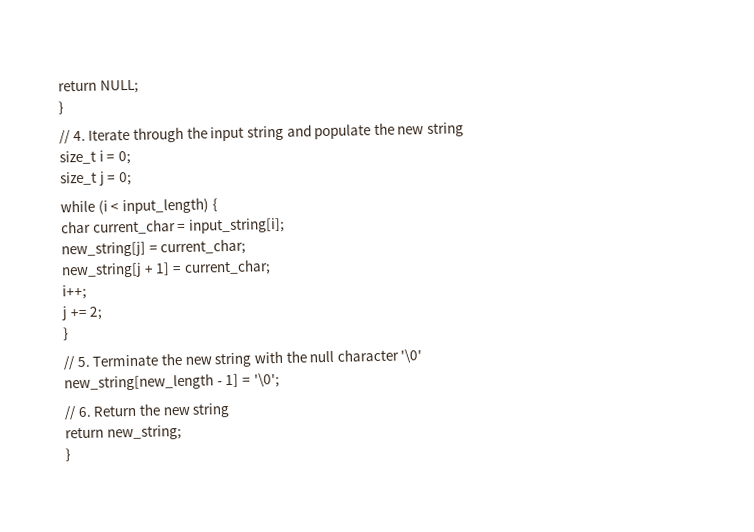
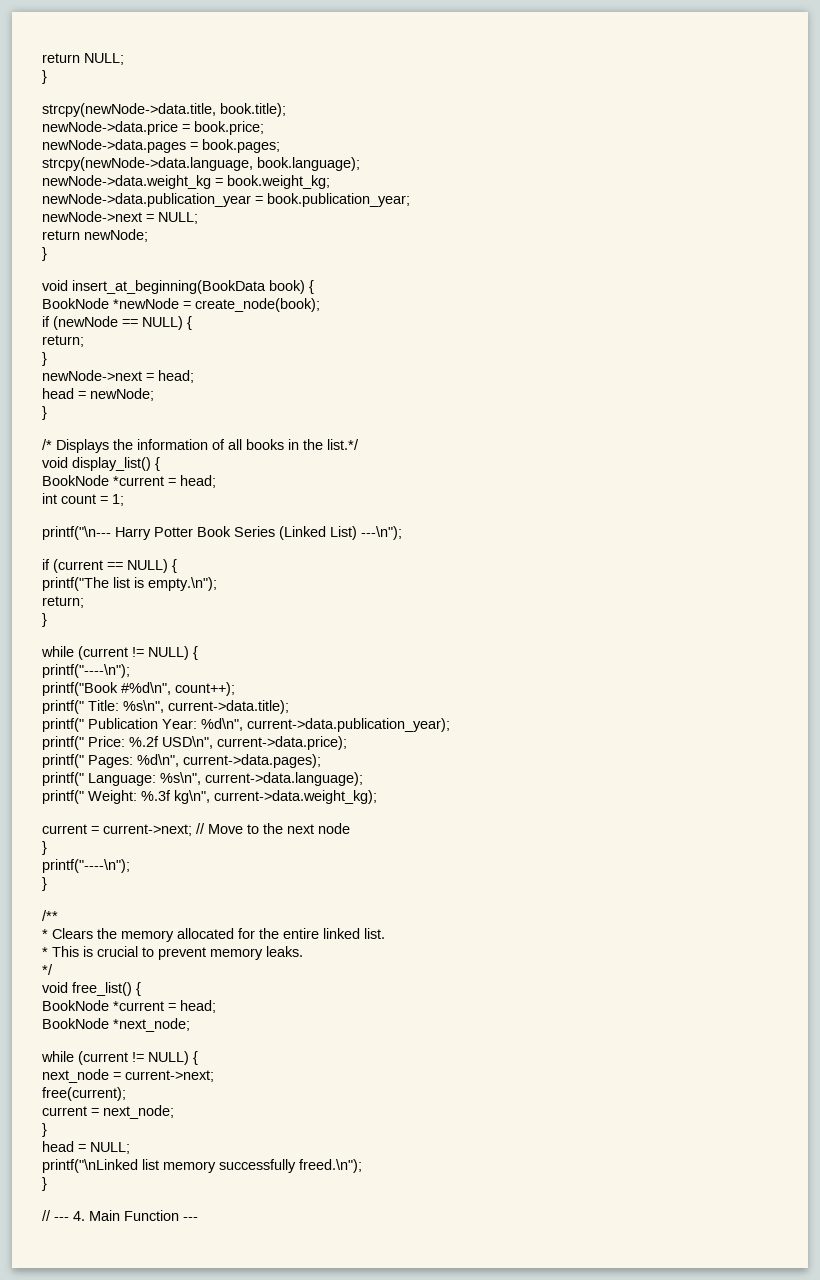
- // 4. Iterate through the input string and populate the new string
- size_t i = 0;
- size_t j = 0;
- while (i < input_length) {
- char current_char = input_string[i];
- new_string[j] = current_char;
- new_string[j + 1] = current_char;
- i++;
- j += 2;
+ strcpy(newNode->data.title, book.title);
+ newNode->data.price = book.price;
+ newNode->data.pages = book.pages;
+ strcpy(newNode->data.language, book.language);
+ newNode->data.weight_kg = book.weight_kg;
+ newNode->data.publication_year = book.publication_year;
+ newNode->next = NULL;
+ return newNode;
  }
- // 5. Terminate the new string with the null character '\0'
- new_string[new_length - 1] = '\0';
- // 6. Return the new string
- return new_string;
+ void insert_at_beginning(BookData book) {
+ BookNode *newNode = create_node(book);
+ if (newNode == NULL) {
+ return;
  }
+ newNode->next = head;
+ head = newNode;
+ }
+ /* Displays the information of all books in the list.*/
+ void display_list() {
+ BookNode *current = head;
+ int count = 1;
+ printf("\n--- Harry Potter Book Series (Linked List) ---\n");
+ if (current == NULL) {
+ printf("The list is empty.\n");
+ return;
+ }
+ while (current != NULL) {
+ printf("----\n");
+ printf("Book #%d\n", count++);
+ printf(" Title: %s\n", current->data.title);
+ printf(" Publication Year: %d\n", current->data.publication_year);
+ printf(" Price: %.2f USD\n", current->data.price);
+ printf(" Pages: %d\n", current->data.pages);
+ printf(" Language: %s\n", current->data.language);
+ printf(" Weight: %.3f kg\n", current->data.weight_kg);
+ current = current->next; // Move to the next node
+ }
+ printf("----\n");
+ }
+ /**
+ * Clears the memory allocated for the entire linked list.
+ * This is crucial to prevent memory leaks.
+ */
+ void free_list() {
+ BookNode *current = head;
+ BookNode *next_node;
+ while (current != NULL) {
+ next_node = current->next;
+ free(current);
+ current = next_node;
+ }
+ head = NULL;
+ printf("\nLinked list memory successfully freed.\n");
+ }
+ // --- 4. Main Function ---

